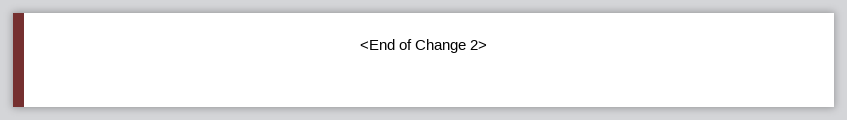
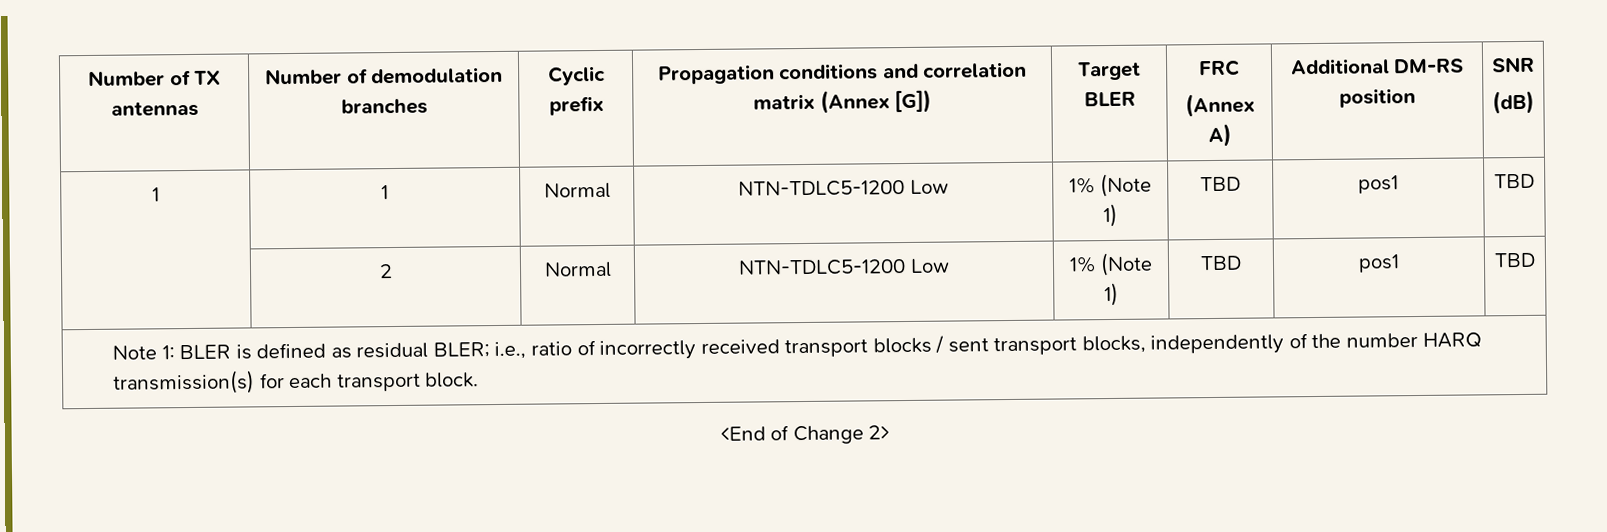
+ Number of TX antennas | Number of demodulation branches | Cyclic prefix | Propagation conditions and correlation matrix (Annex [G]) | Target BLER | FRC
+ (Annex A) | Additional DM-RS position | SNR
+ (dB)
+ 1 | 1 | Normal | NTN-TDLC5-1200 Low | 1% (Note 1) | TBD | pos1 | TBD
+ | 2 | Normal | NTN-TDLC5-1200 Low | 1% (Note 1) | TBD | pos1 | TBD
+ Note 1: BLER is defined as residual BLER; i.e., ratio of incorrectly received transport blocks / sent transport blocks, independently of the number HARQ transmission(s) for each transport block.

